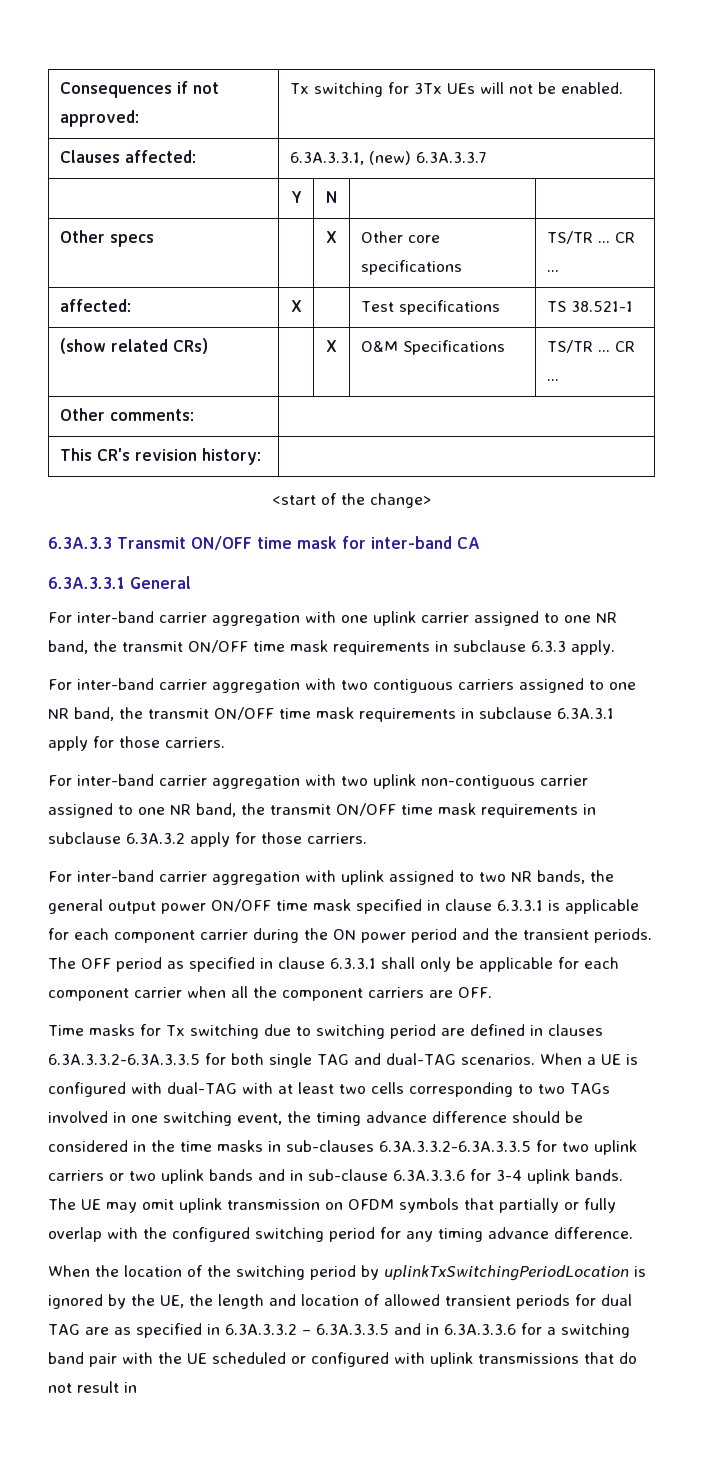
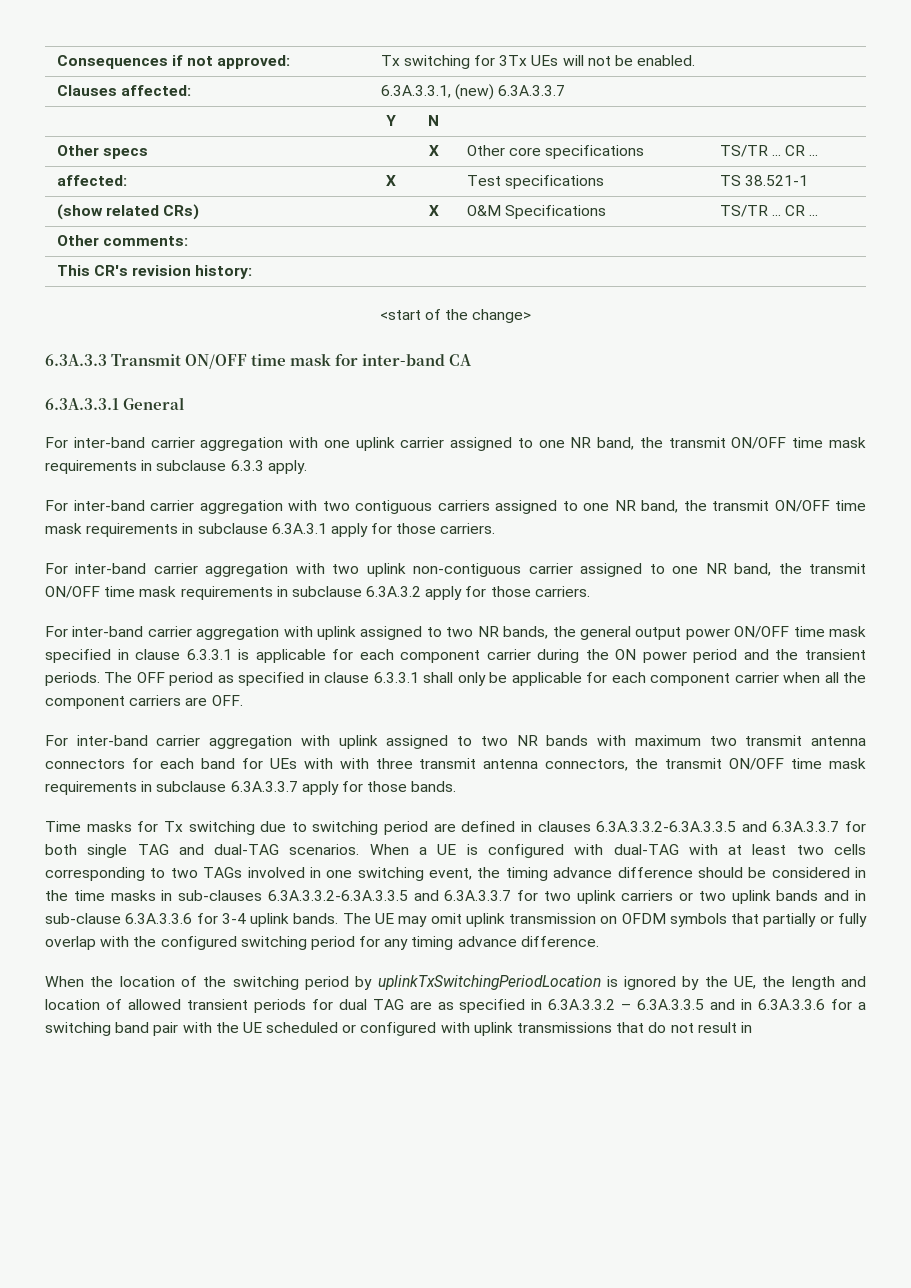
+ For inter-band carrier aggregation with uplink assigned to two NR bands with maximum two transmit antenna connectors for each band for UEs with with three transmit antenna connectors, the transmit ON/OFF time mask requirements in subclause 6.3A.3.3.7 apply for those bands.
- Time masks for Tx switching due to switching period are defined in clauses 6.3A.3.3.2-6.3A.3.3.5 for both single TAG and dual-TAG scenarios.
+ Time masks for Tx switching due to switching period are defined in clauses 6.3A.3.3.2-6.3A.3.3.5 and 6.3A.3.3.7 for both single TAG and dual-TAG scenarios.
- When a UE is configured with dual-TAG with at least two cells corresponding to two TAGs involved in one switching event, the timing advance difference should be considered in the time masks in sub-clauses 6.3A.3.3.2-6.3A.3.3.5 for two uplink carriers or two uplink bands and in sub-clause 6.3A.3.3.6 for 3-4 uplink bands.
+ When a UE is configured with dual-TAG with at least two cells corresponding to two TAGs involved in one switching event, the timing advance difference should be considered in the time masks in sub-clauses 6.3A.3.3.2-6.3A.3.3.5 and 6.3A.3.3.7 for two uplink carriers or two uplink bands and in sub-clause 6.3A.3.3.6 for 3-4 uplink bands.

